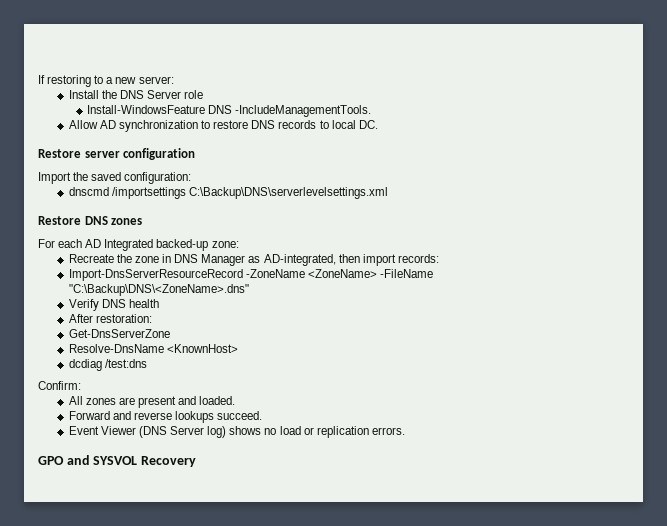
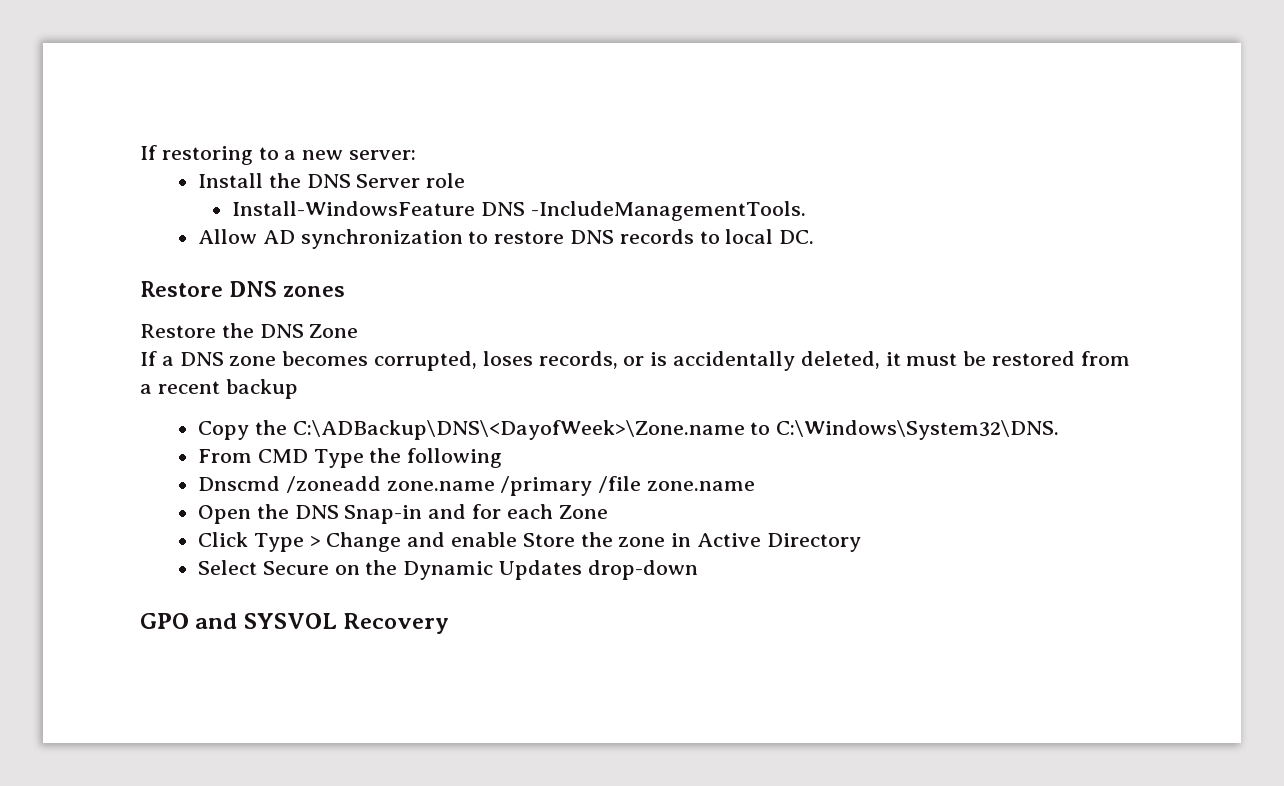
- Restore server configuration
- Import the saved configuration:
- dnscmd /importsettings C:\Backup\DNS\serverlevelsettings.xml
  Restore DNS zones
- For each AD Integrated backed-up zone:
- Recreate the zone in DNS Manager as AD-integrated, then import records:
- Import-DnsServerResourceRecord -ZoneName <ZoneName> -FileName "C:\Backup\DNS\<ZoneName>.dns"
- Verify DNS health
- After restoration:
- Get-DnsServerZone
- Resolve-DnsName <KnownHost>
- dcdiag /test:dns
- Confirm:
- All zones are present and loaded.
- Forward and reverse lookups succeed.
- Event Viewer (DNS Server log) shows no load or replication errors.
+ Restore the DNS Zone
+ If a DNS zone becomes corrupted, loses records, or is accidentally deleted, it must be restored from a recent backup
+ Copy the C:\ADBackup\DNS\<DayofWeek>\Zone.name to C:\Windows\System32\DNS.
+ From CMD Type the following
+ Dnscmd /zoneadd zone.name /primary /file zone.name
+ Open the DNS Snap-in and for each Zone
+ Click Type > Change and enable Store the zone in Active Directory
+ Select Secure on the Dynamic Updates drop-down

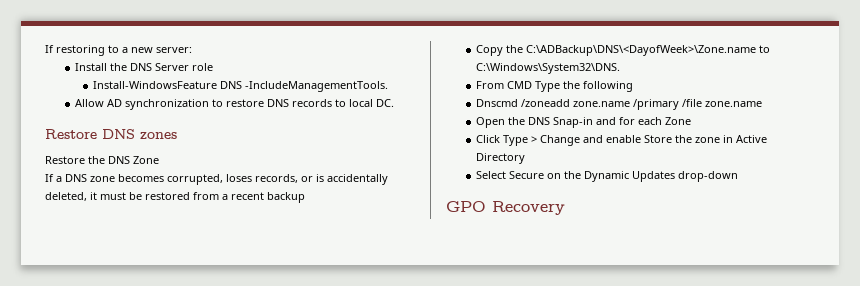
- GPO and SYSVOL Recovery
+ GPO Recovery

